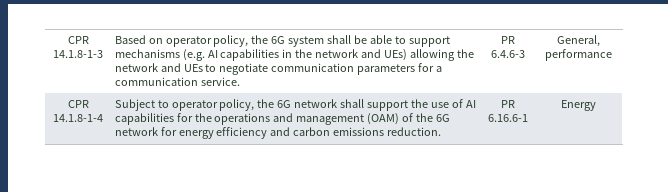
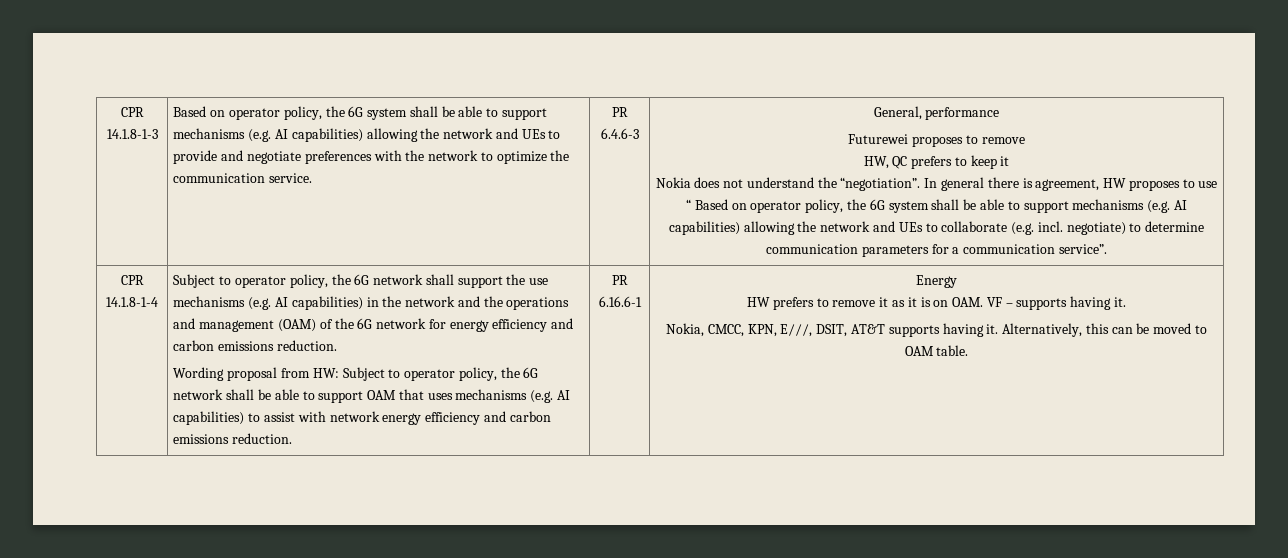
- Based on operator policy, the 6G system shall be able to support mechanisms (e.g. AI capabilities in the network and UEs) allowing the network and UEs to negotiate communication parameters for a communication service.
+ Based on operator policy, the 6G system shall be able to support mechanisms (e.g. AI capabilities) allowing the network and UEs to provide and negotiate preferences with the network to optimize the communication service.
+ Futurewei proposes to remove
+ HW, QC prefers to keep it
+ Nokia does not understand the “negotiation”. In general there is agreement, HW proposes to use “ Based on operator policy, the 6G system shall be able to support mechanisms (e.g. AI capabilities) allowing the network and UEs to collaborate (e.g. incl. negotiate) to determine communication parameters for a communication service”.
- Subject to operator policy, the 6G network shall support the use of AI capabilities for the operations and management (OAM) of the 6G network for energy efficiency and carbon emissions reduction.
+ Subject to operator policy, the 6G network shall support the use mechanisms (e.g. AI capabilities) in the network and the operations and management (OAM) of the 6G network for energy efficiency and carbon emissions reduction.
- PR 6.16.6-1 | Energy
+ Wording proposal from HW: Subject to operator policy, the 6G network shall be able to support OAM that uses mechanisms (e.g. AI capabilities) to assist with network energy efficiency and carbon emissions reduction. | PR 6.16.6-1 | Energy
+ HW prefers to remove it as it is on OAM. VF – supports having it.
+ Nokia, CMCC, KPN, E///, DSIT, AT&T supports having it. Alternatively, this can be moved to OAM table.

